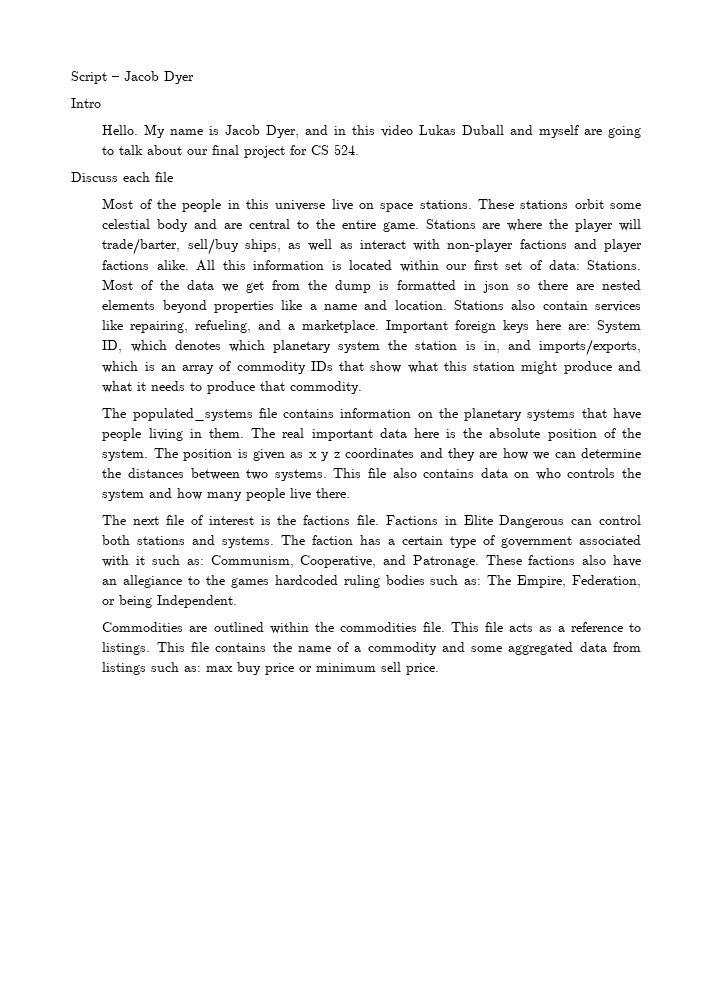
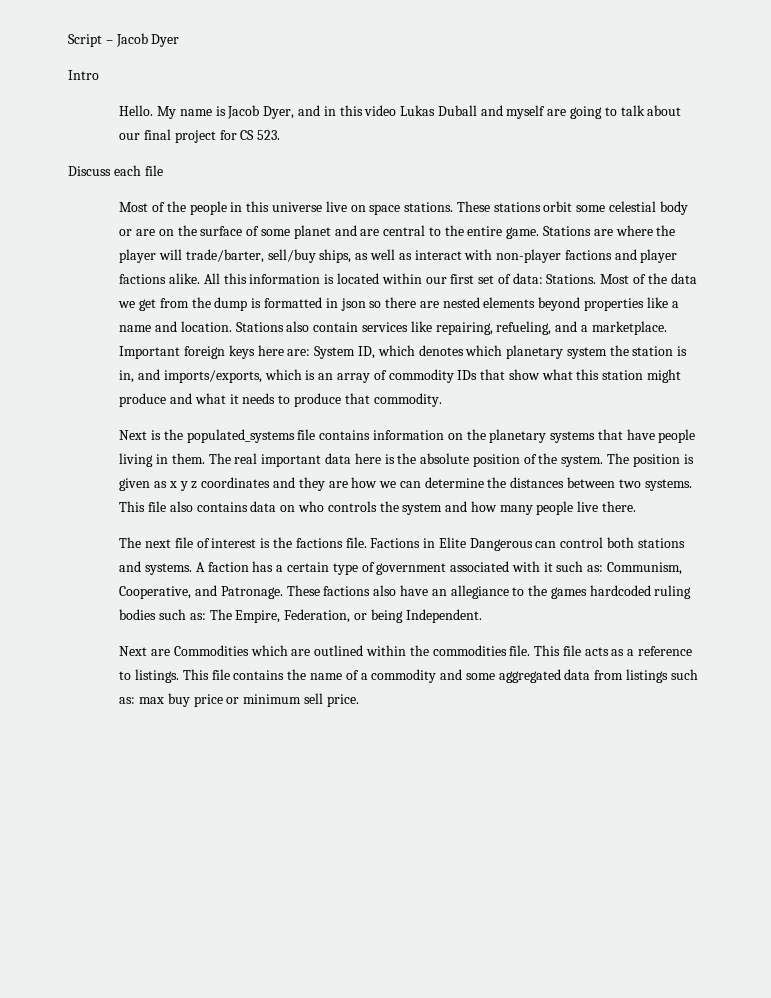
- My name is Jacob Dyer, and in this video Lukas Duball and myself are going to talk about our final project for CS 524.
+ My name is Jacob Dyer, and in this video Lukas Duball and myself are going to talk about our final project for CS 523.
- These stations orbit some celestial body and are central to the entire game.
+ These stations orbit some celestial body or are on the surface of some planet and are central to the entire game.
- The populated_systems file contains information on the planetary systems that have people living in them.
+ Next is the populated_systems file contains information on the planetary systems that have people living in them.
- The faction has a certain type of government associated with it such as: Communism, Cooperative, and Patronage.
+ A faction has a certain type of government associated with it such as: Communism, Cooperative, and Patronage.
- Commodities are outlined within the commodities file.
+ Next are Commodities which are outlined within the commodities file.

